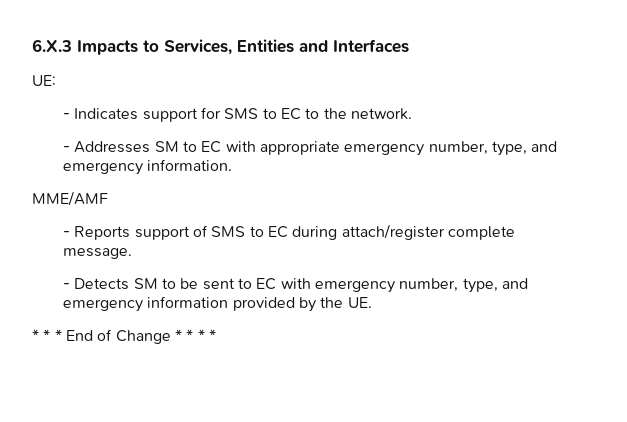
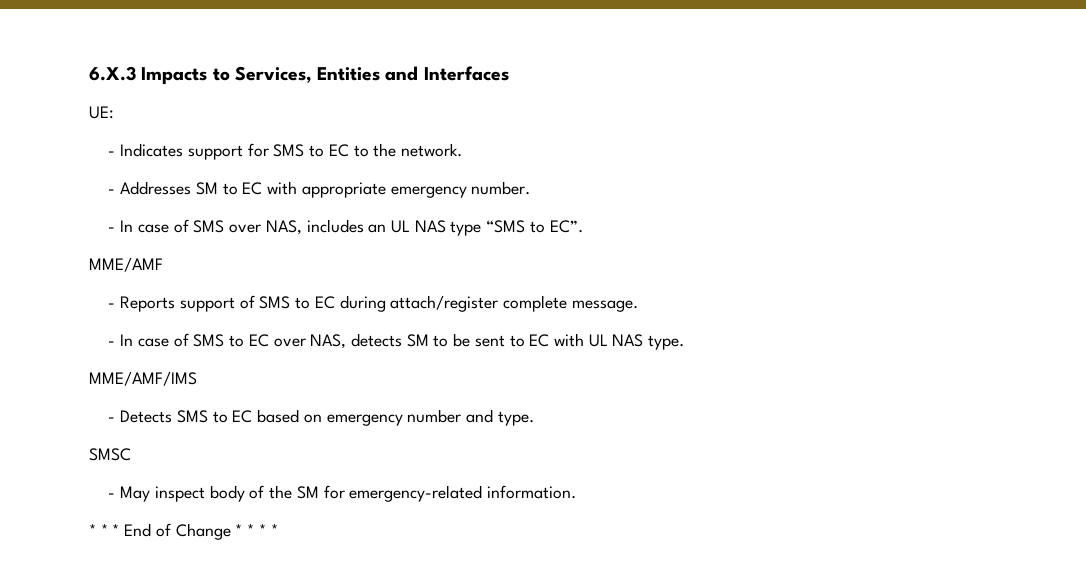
- - Addresses SM to EC with appropriate emergency number, type, and emergency information.
+ - Addresses SM to EC with appropriate emergency number.
+ - In case of SMS over NAS, includes an UL NAS type “SMS to EC”.
- - Detects SM to be sent to EC with emergency number, type, and emergency information provided by the UE.
+ - In case of SMS to EC over NAS, detects SM to be sent to EC with UL NAS type.
+ MME/AMF/IMS
+ - Detects SMS to EC based on emergency number and type.
+ SMSC
+ - May inspect body of the SM for emergency-related information.

